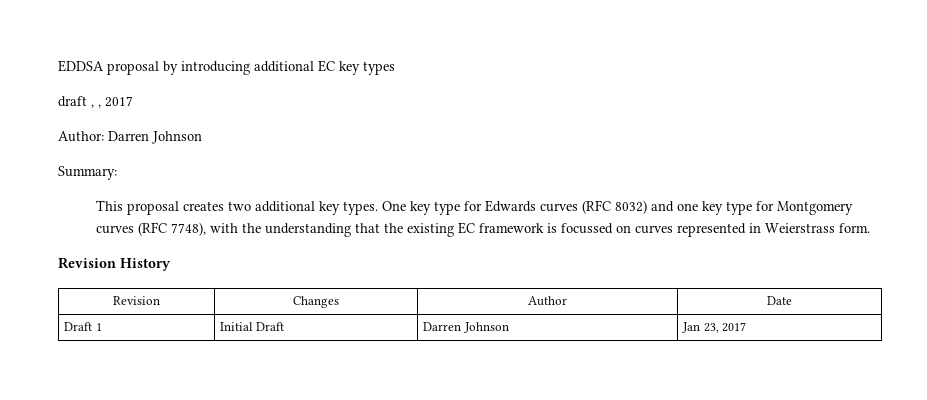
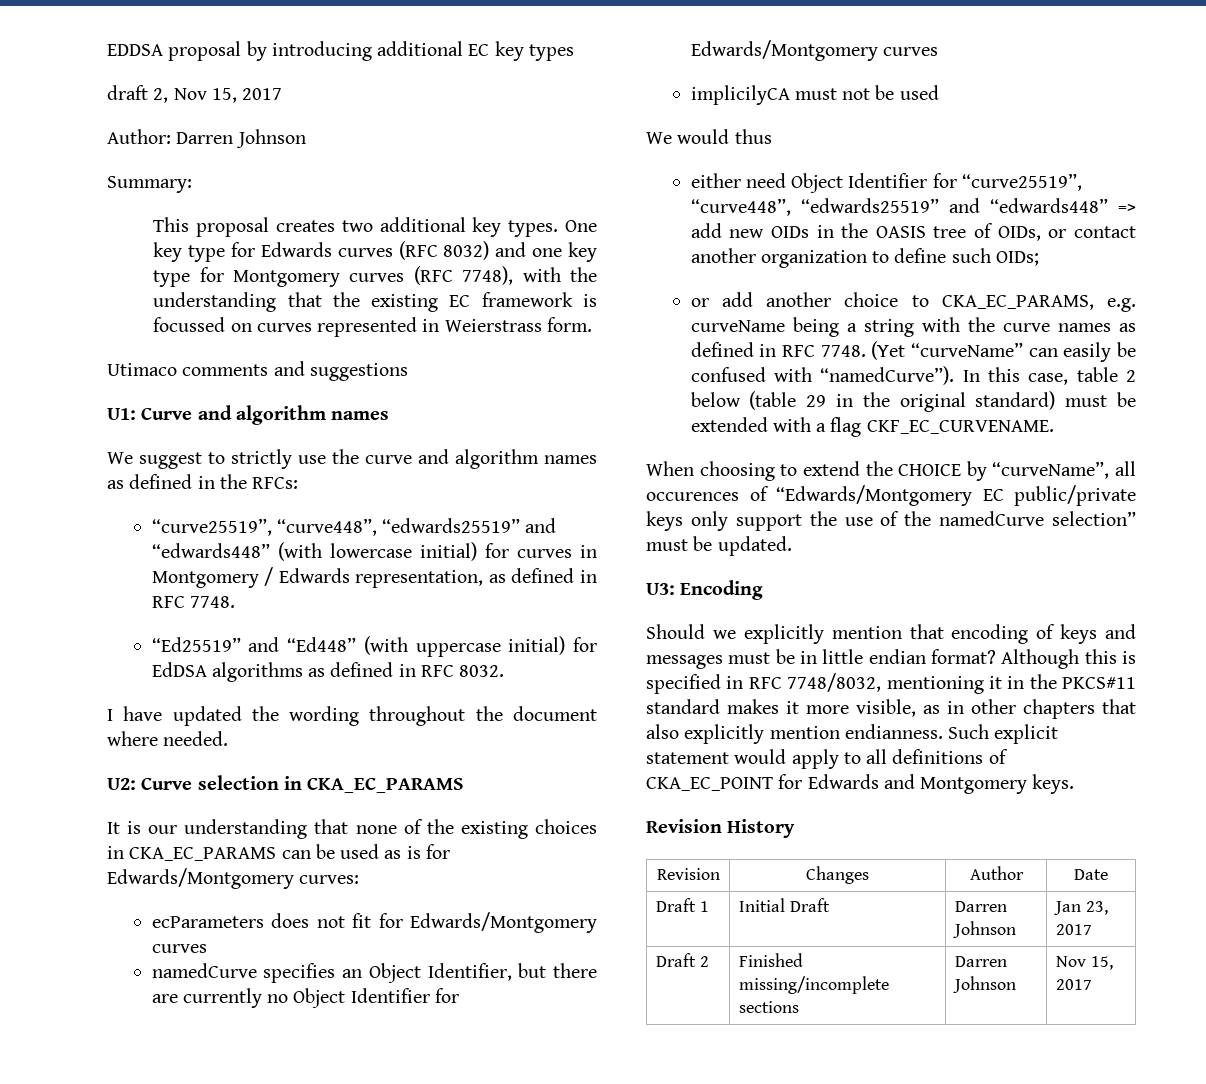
- draft , , 2017
+ draft 2, Nov 15, 2017
+ Utimaco comments and suggestions
+ U1: Curve and algorithm names
+ We suggest to strictly use the curve and algorithm names as defined in the RFCs:
+ “curve25519”, “curve448”, “edwards25519” and “edwards448” (with lowercase initial) for curves in Montgomery / Edwards representation, as defined in RFC 7748.
+ “Ed25519” and “Ed448” (with uppercase initial) for EdDSA algorithms as defined in RFC 8032.
+ I have updated the wording throughout the document where needed.
+ U2: Curve selection in CKA_EC_PARAMS
+ It is our understanding that none of the existing choices in CKA_EC_PARAMS can be used as is for Edwards/Montgomery curves:
+ ecParameters does not fit for Edwards/Montgomery curves
+ namedCurve specifies an Object Identifier, but there are currently no Object Identifier for Edwards/Montgomery curves
+ implicilyCA must not be used
+ We would thus
+ either need Object Identifier for “curve25519”, “curve448”, “edwards25519” and “edwards448” => add new OIDs in the OASIS tree of OIDs, or contact another organization to define such OIDs;
+ or add another choice to CKA_EC_PARAMS, e.g. curveName being a string with the curve names as defined in RFC 7748. (Yet “curveName” can easily be confused with “namedCurve”). In this case, table 2 below (table 29 in the original standard) must be extended with a flag CKF_EC_CURVENAME.
+ When choosing to extend the CHOICE by “curveName”, all occurences of “Edwards/Montgomery EC public/private keys only support the use of the namedCurve selection” must be updated.
+ U3: Encoding
+ Should we explicitly mention that encoding of keys and messages must be in little endian format? Although this is specified in RFC 7748/8032, mentioning it in the PKCS#11 standard makes it more visible, as in other chapters that also explicitly mention endianness. Such explicit statement would apply to all definitions of CKA_EC_POINT for Edwards and Montgomery keys.
+ Draft 2 | Finished missing/incomplete sections | Darren Johnson | Nov 15, 2017

